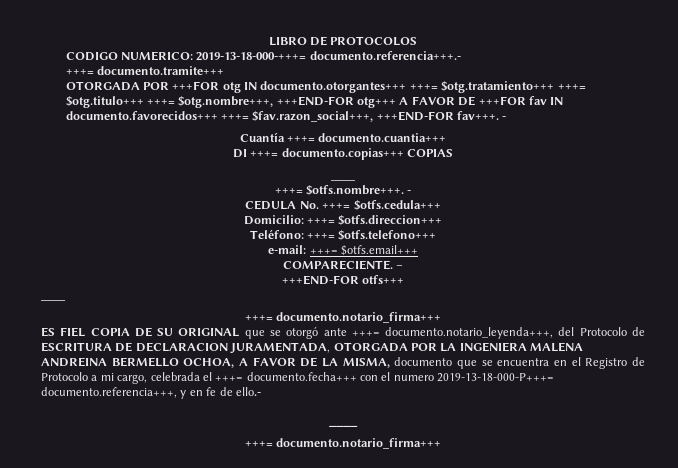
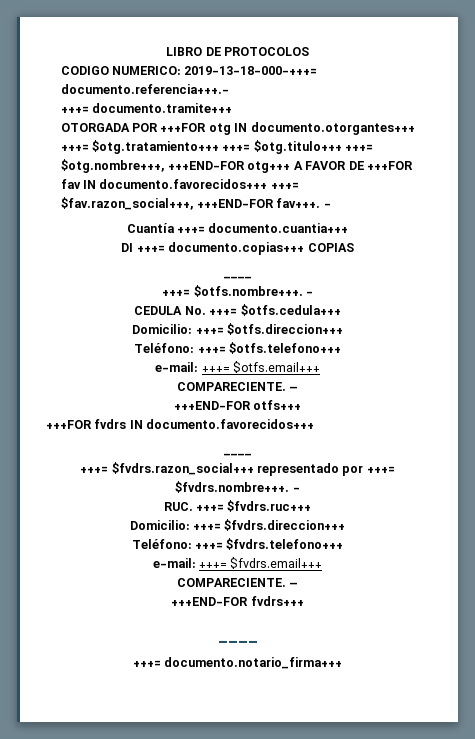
  +++END-FOR otfs+++
+ +++FOR fvdrs IN documento.favorecidos+++
  ____
- +++= documento.notario_firma+++
- ES FIEL COPIA DE SU ORIGINAL que se otorgó ante +++= documento.notario_leyenda+++, del Protocolo de ESCRITURA DE DECLARACION JURAMENTADA, OTORGADA POR LA INGENIERA MALENA ANDREINA BERMELLO OCHOA, A FAVOR DE LA MISMA, documento que se encuentra en el Registro de Protocolo a mi cargo, celebrada el +++= documento.fecha+++ con el numero 2019-13-18-000-P+++= documento.referencia+++, y en fe de ello.-
+ +++= $fvdrs.razon_social+++ representado por +++= $fvdrs.nombre+++. -
+ RUC. +++= $fvdrs.ruc+++
+ Domicilio: +++= $fvdrs.direccion+++
+ Teléfono: +++= $fvdrs.telefono+++
+ e-mail: +++= $fvdrs.email+++
+ COMPARECIENTE. –
+ +++END-FOR fvdrs+++

